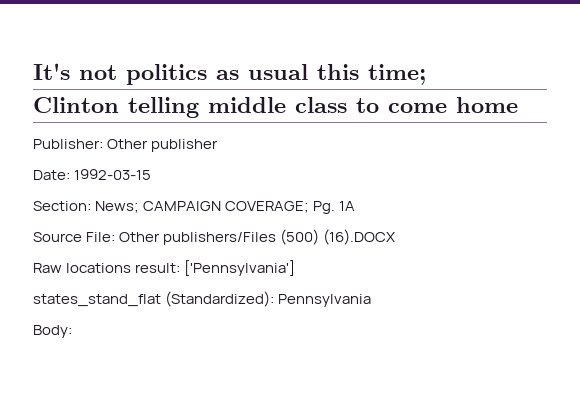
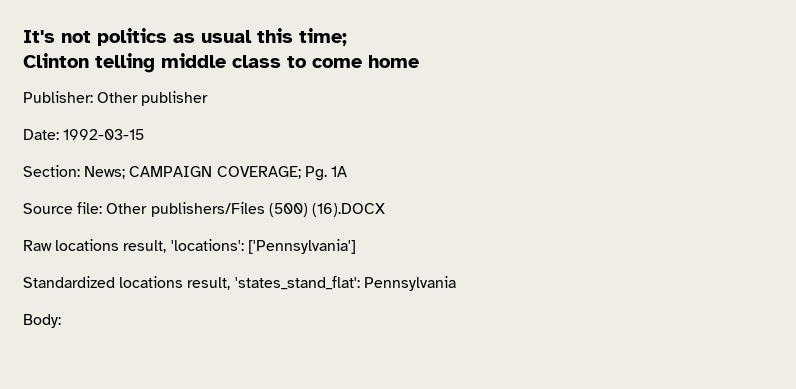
- Source File: Other publishers/Files (500) (16).DOCX
+ Source file: Other publishers/Files (500) (16).DOCX
- Raw locations result: ['Pennsylvania']
+ Raw locations result, 'locations': ['Pennsylvania']
- states_stand_flat (Standardized): Pennsylvania
+ Standardized locations result, 'states_stand_flat': Pennsylvania

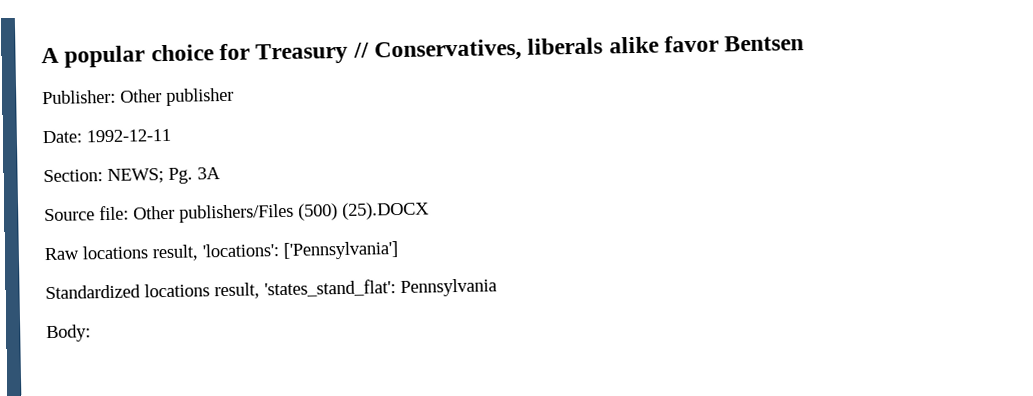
- It's not politics as usual this time;
- Clinton telling middle class to come home
+ A popular choice for Treasury // Conservatives, liberals alike favor Bentsen
- Date: 1992-03-15
+ Date: 1992-12-11
- Section: News; CAMPAIGN COVERAGE; Pg. 1A
+ Section: NEWS; Pg. 3A
- Source file: Other publishers/Files (500) (16).DOCX
+ Source file: Other publishers/Files (500) (25).DOCX

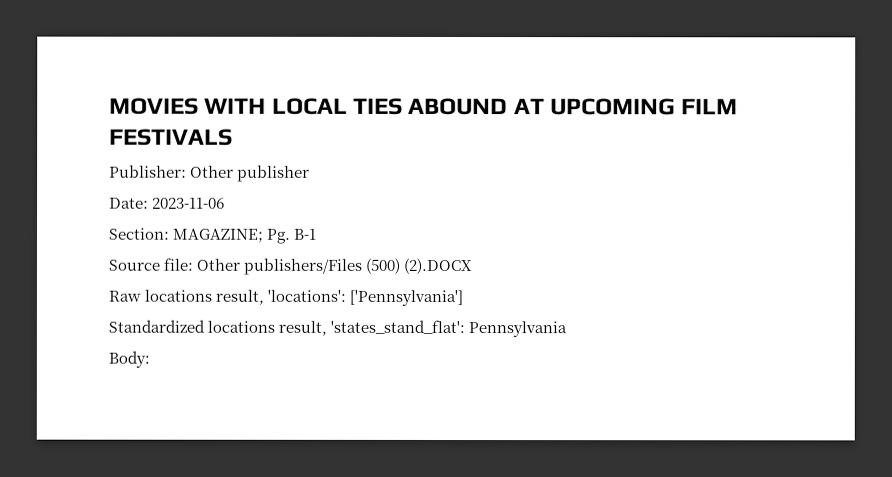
- A popular choice for Treasury // Conservatives, liberals alike favor Bentsen
+ MOVIES WITH LOCAL TIES ABOUND AT UPCOMING FILM FESTIVALS
- Date: 1992-12-11
+ Date: 2023-11-06
- Section: NEWS; Pg. 3A
+ Section: MAGAZINE; Pg. B-1
- Source file: Other publishers/Files (500) (25).DOCX
+ Source file: Other publishers/Files (500) (2).DOCX

